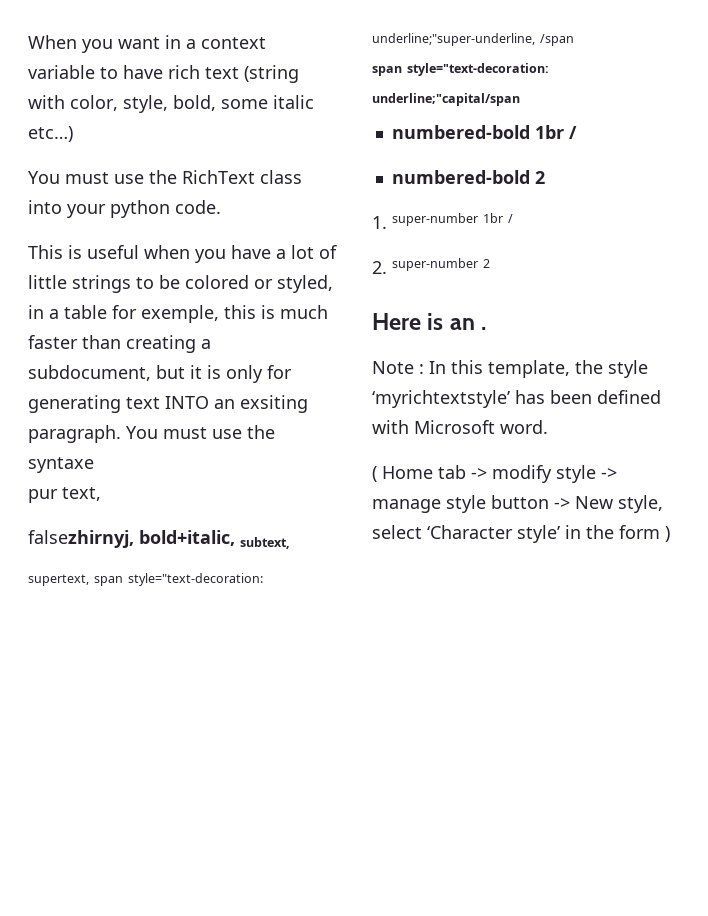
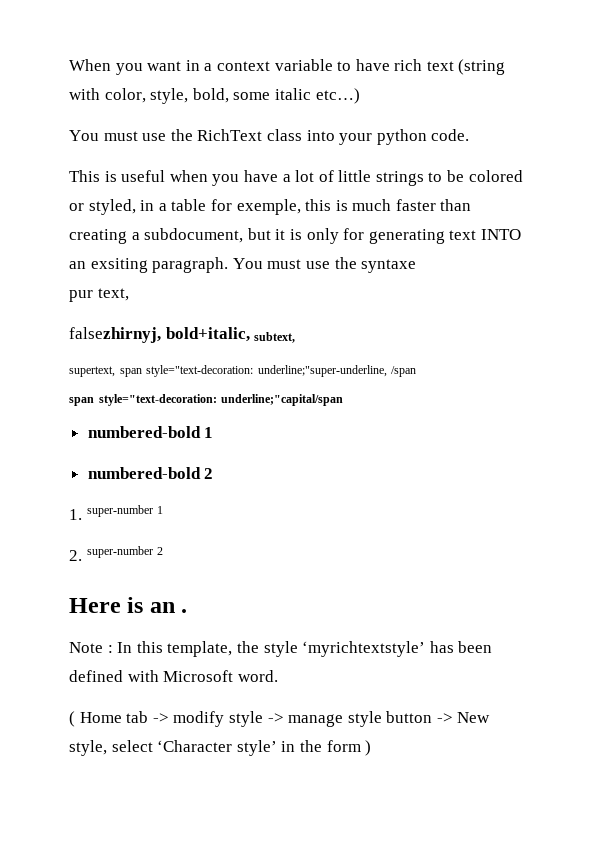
- numbered-bold 1br /
+ numbered-bold 1
- 1. super-number 1br /
+ 1. super-number 1

